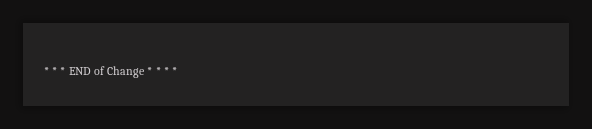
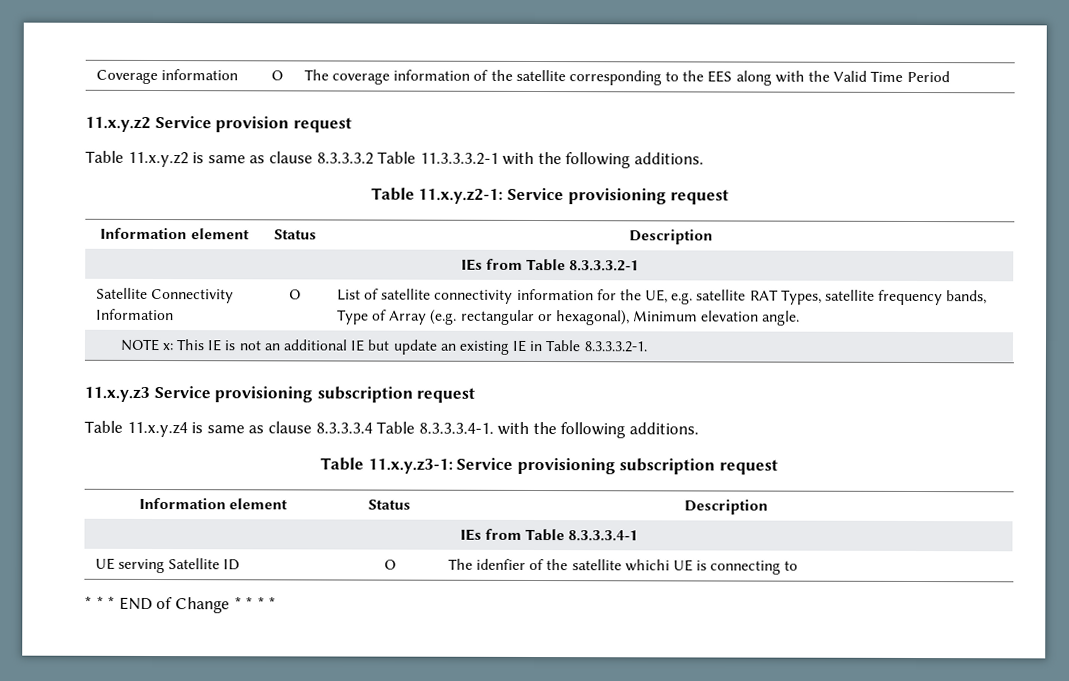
+ Coverage information | O | The coverage information of the satellite corresponding to the EES along with the Valid Time Period
+ 11.x.y.z2 Service provision request
+ Table 11.x.y.z2 is same as clause 8.3.3.3.2 Table 11.3.3.3.2-1 with the following additions.
+ Table 11.x.y.z2-1: Service provisioning request
+ Information element | Status | Description
+ IEs from Table 8.3.3.3.2-1
+ Satellite Connectivity Information | O | List of satellite connectivity information for the UE, e.g. satellite RAT Types, satellite frequency bands, Type of Array (e.g. rectangular or hexagonal), Minimum elevation angle.
+ NOTE x: This IE is not an additional IE but update an existing IE in Table 8.3.3.3.2-1.
+ 11.x.y.z3 Service provisioning subscription request
+ Table 11.x.y.z4 is same as clause 8.3.3.3.4 Table 8.3.3.3.4-1. with the following additions.
+ Table 11.x.y.z3-1: Service provisioning subscription request
+ Information element | Status | Description
+ IEs from Table 8.3.3.3.4-1
+ UE serving Satellite ID | O | The idenfier of the satellite whichi UE is connecting to

